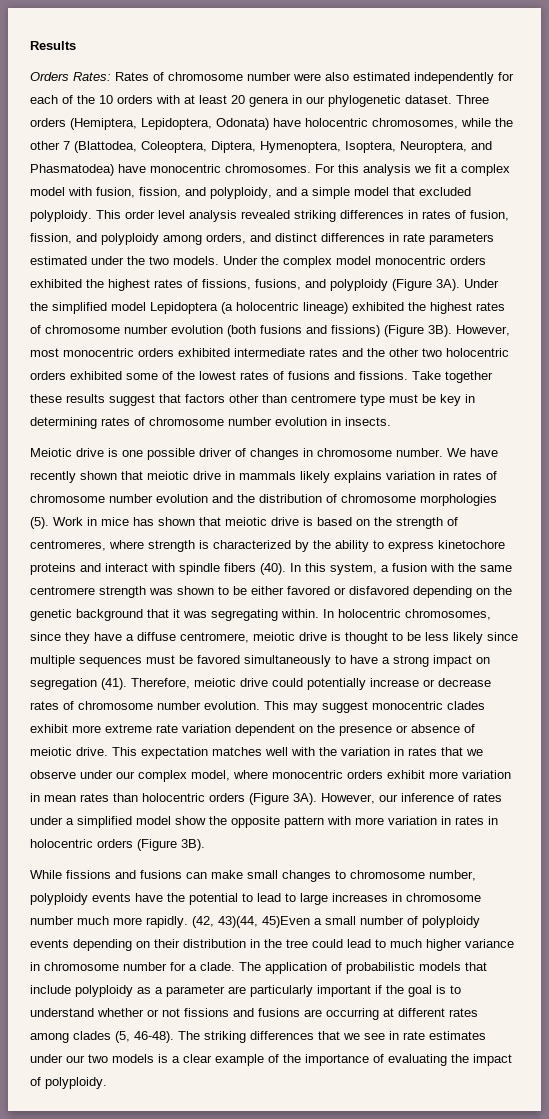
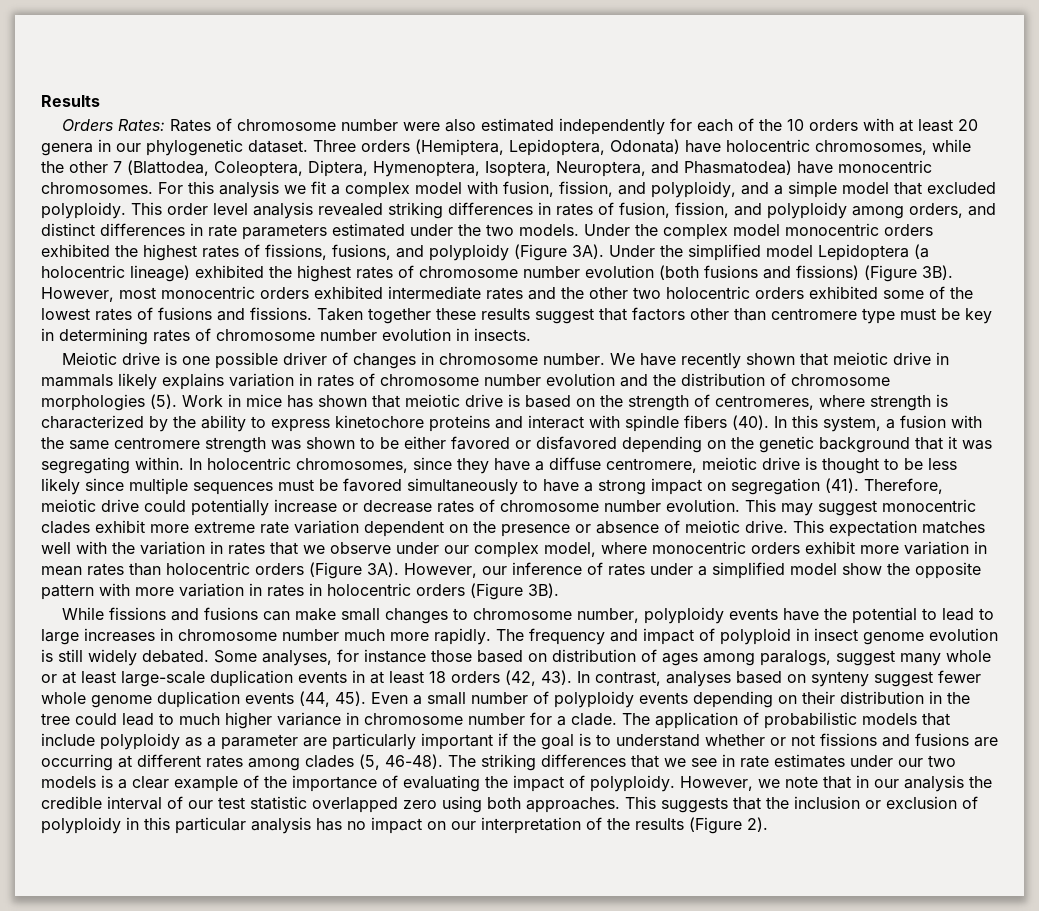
- Take together these results suggest that factors other than centromere type must be key in determining rates of chromosome number evolution in insects.
+ Taken together these results suggest that factors other than centromere type must be key in determining rates of chromosome number evolution in insects.
- (42, 43)(44, 45)Even a small number of polyploidy events depending on their distribution in the tree could lead to much higher variance in chromosome number for a clade.
+ The frequency and impact of polyploid in insect genome evolution is still widely debated. Some analyses, for instance those based on distribution of ages among paralogs, suggest many whole or at least large-scale duplication events in at least 18 orders (42, 43). In contrast, analyses based on synteny suggest fewer whole genome duplication events (44, 45). Even a small number of polyploidy events depending on their distribution in the tree could lead to much higher variance in chromosome number for a clade.
+ However, we note that in our analysis the credible interval of our test statistic overlapped zero using both approaches. This suggests that the inclusion or exclusion of polyploidy in this particular analysis has no impact on our interpretation of the results (Figure 2).

